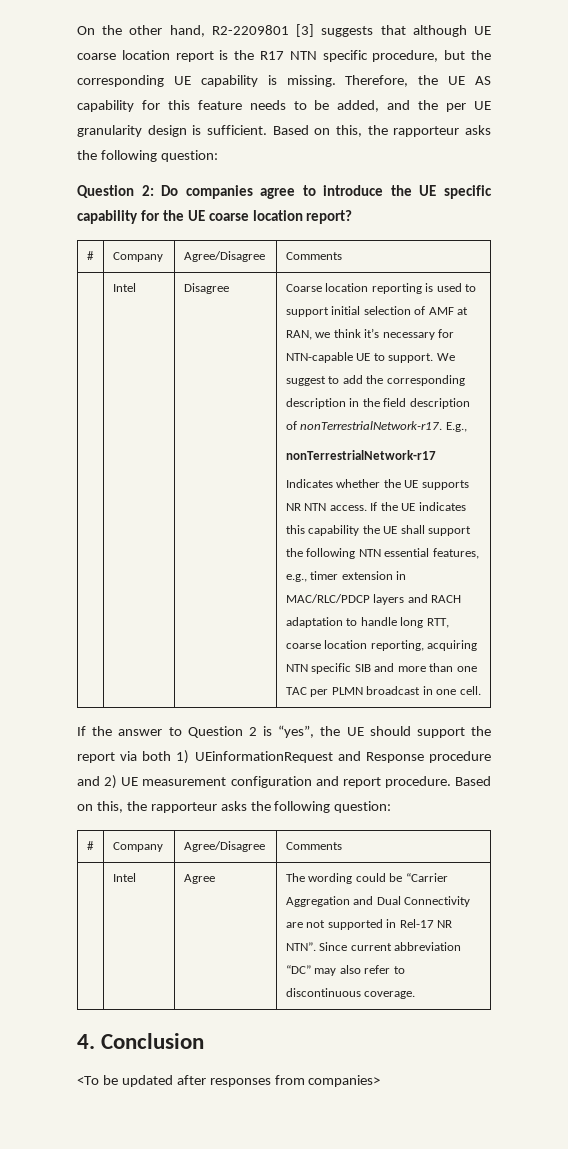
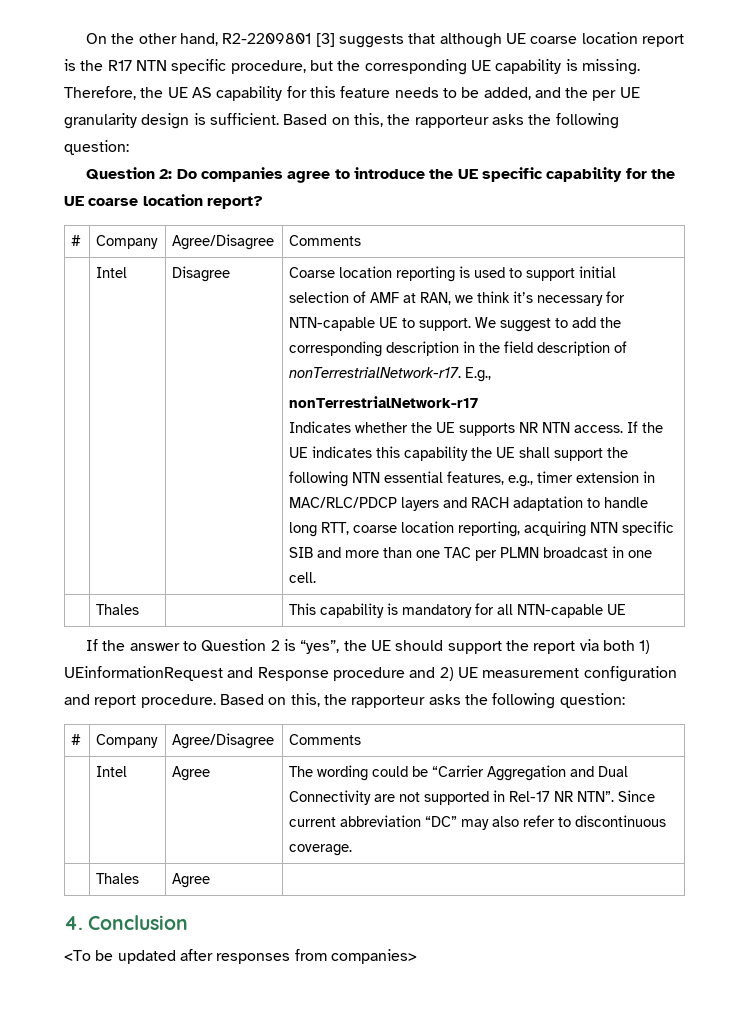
+ | Thales | | This capability is mandatory for all NTN-capable UE
+ | Thales | Agree |

